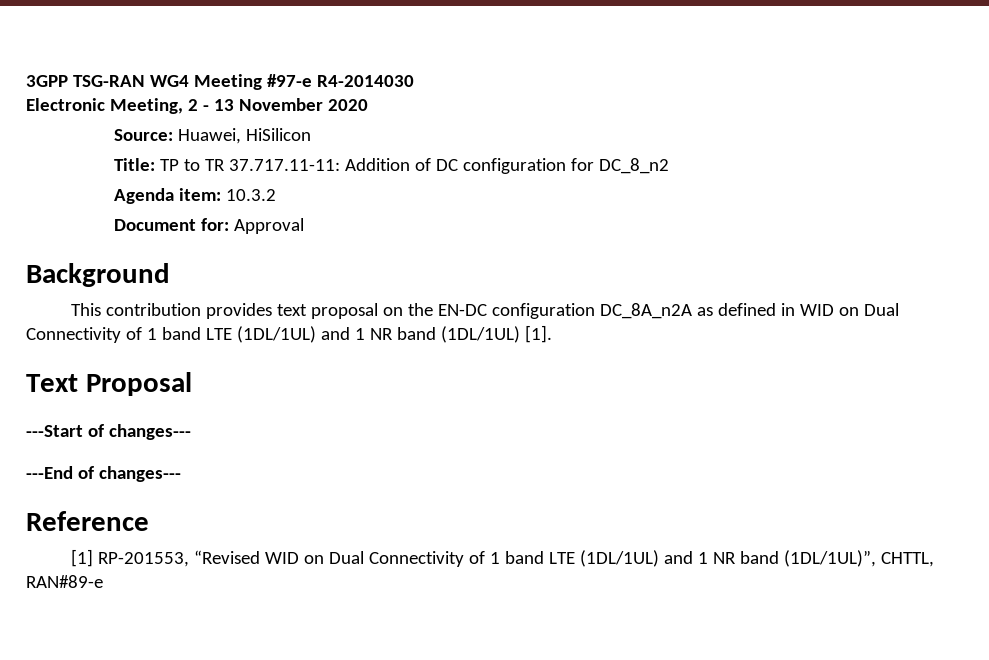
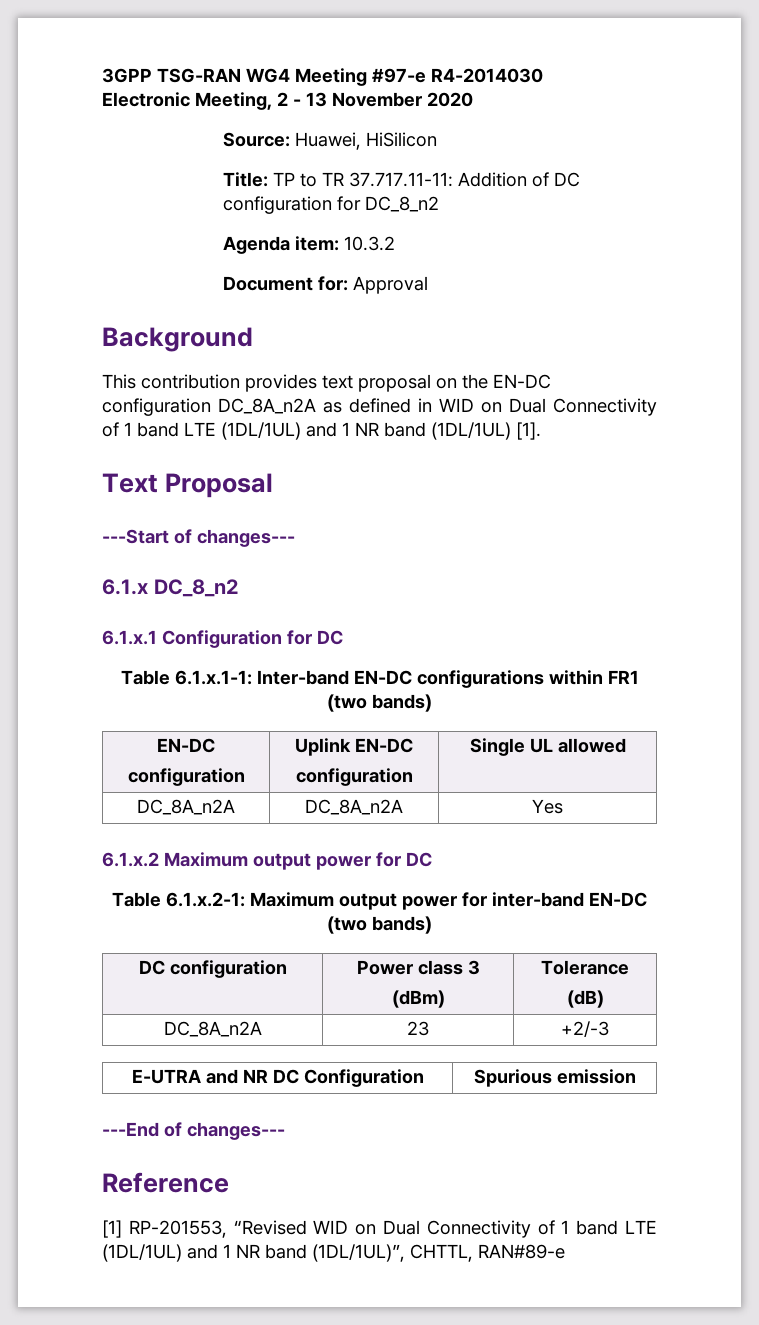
+ 6.1.x DC_8_n2
+ 6.1.x.1 Configuration for DC
+ Table 6.1.x.1-1: Inter-band EN-DC configurations within FR1 (two bands)
+ EN-DC
+ configuration | Uplink EN-DC
+ configuration | Single UL allowed
+ DC_8A_n2A | DC_8A_n2A | Yes
+ 6.1.x.2 Maximum output power for DC
+ Table 6.1.x.2-1: Maximum output power for inter-band EN-DC (two bands)
+ DC configuration | Power class 3
+ (dBm) | Tolerance
+ (dB)
+ DC_8A_n2A | 23 | +2/-3
+ E-UTRA and NR DC Configuration | Spurious emission

